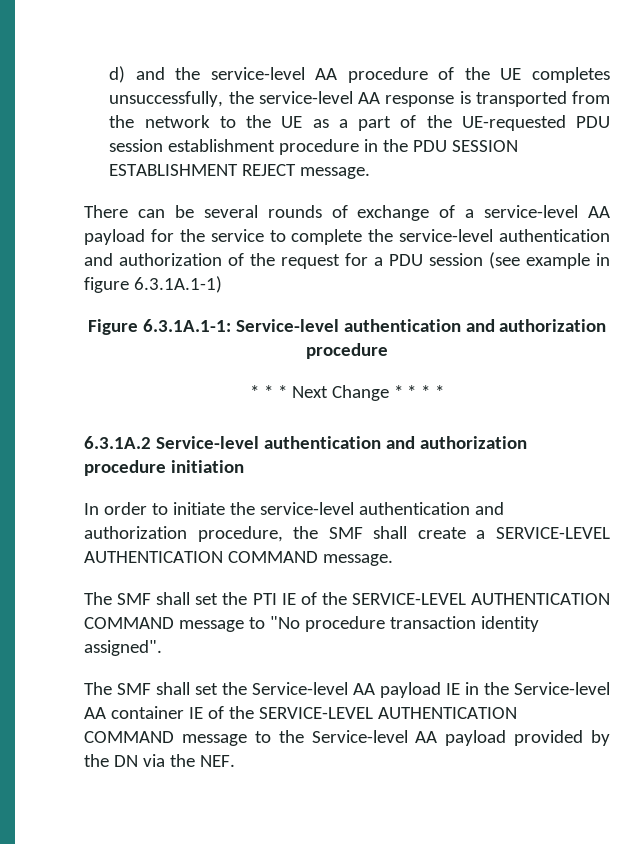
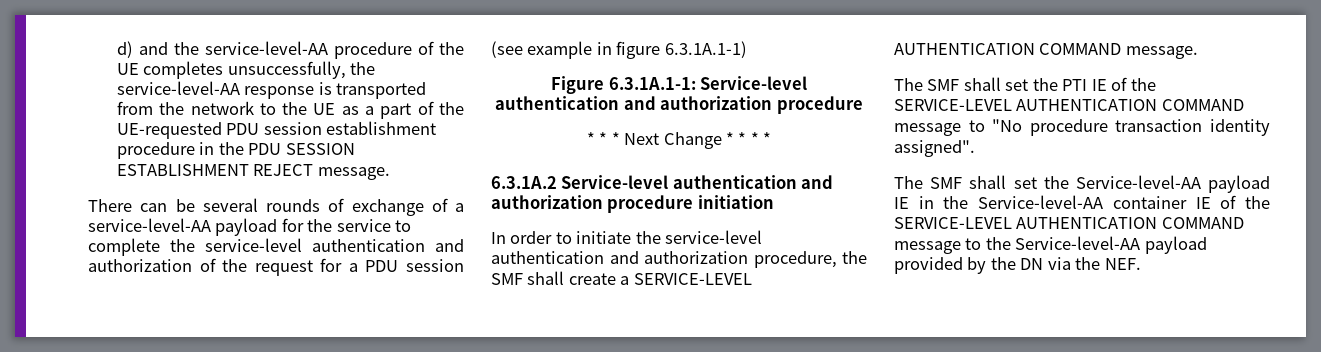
- d) and the service-level AA procedure of the UE completes unsuccessfully, the service-level AA response is transported from the network to the UE as a part of the UE-requested PDU session establishment procedure in the PDU SESSION ESTABLISHMENT REJECT message.
+ d) and the service-level-AA procedure of the UE completes unsuccessfully, the service-level-AA response is transported from the network to the UE as a part of the UE-requested PDU session establishment procedure in the PDU SESSION ESTABLISHMENT REJECT message.
- There can be several rounds of exchange of a service-level AA payload for the service to complete the service-level authentication and authorization of the request for a PDU session (see example in figure 6.3.1A.1-1)
+ There can be several rounds of exchange of a service-level-AA payload for the service to complete the service-level authentication and authorization of the request for a PDU session (see example in figure 6.3.1A.1-1)
- The SMF shall set the Service-level AA payload IE in the Service-level AA container IE of the SERVICE-LEVEL AUTHENTICATION COMMAND message to the Service-level AA payload provided by the DN via the NEF.
+ The SMF shall set the Service-level-AA payload IE in the Service-level-AA container IE of the SERVICE-LEVEL AUTHENTICATION COMMAND message to the Service-level-AA payload provided by the DN via the NEF.

